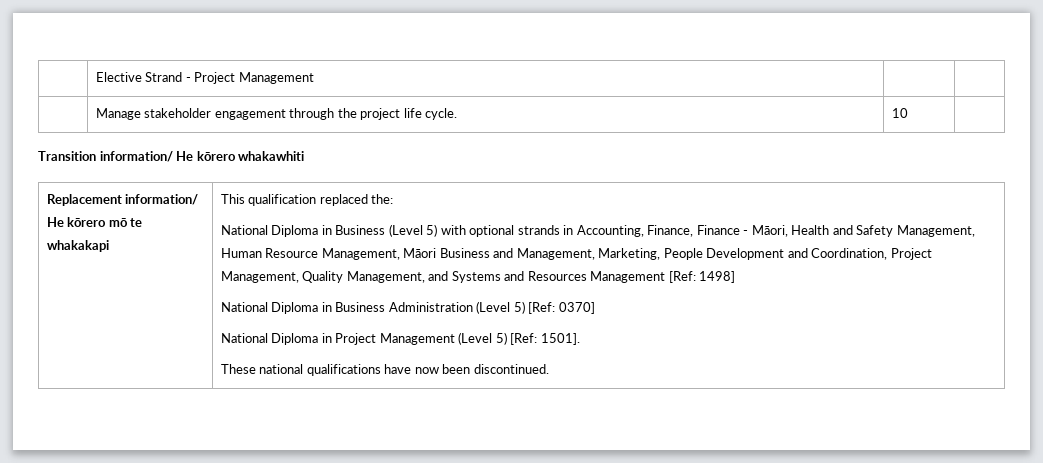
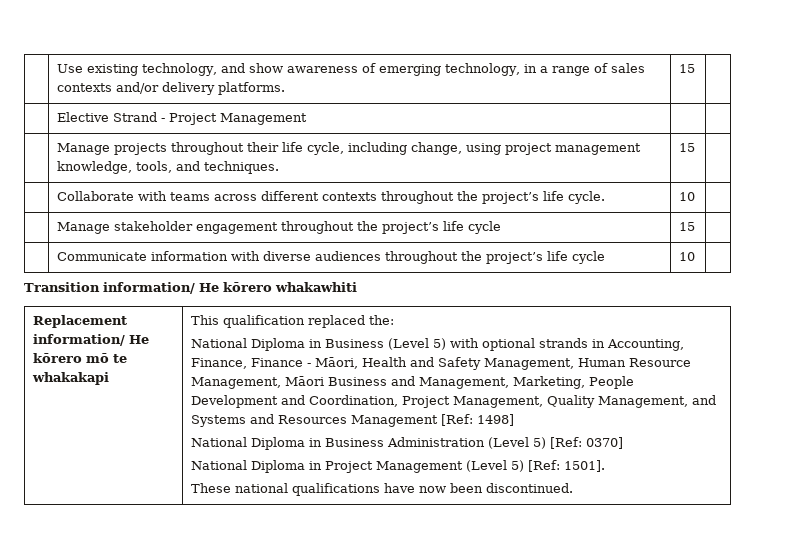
+ | Use existing technology, and show awareness of emerging technology, in a range of sales contexts and/or delivery platforms. | 15 |
- | Manage stakeholder engagement through the project life cycle. | 10 |
+ | Manage projects throughout their life cycle, including change, using project management knowledge, tools, and techniques. | 15 |
+ | Collaborate with teams across different contexts throughout the project’s life cycle. | 10 |
+ | Manage stakeholder engagement throughout the project’s life cycle | 15 |
+ | Communicate information with diverse audiences throughout the project’s life cycle | 10 |

